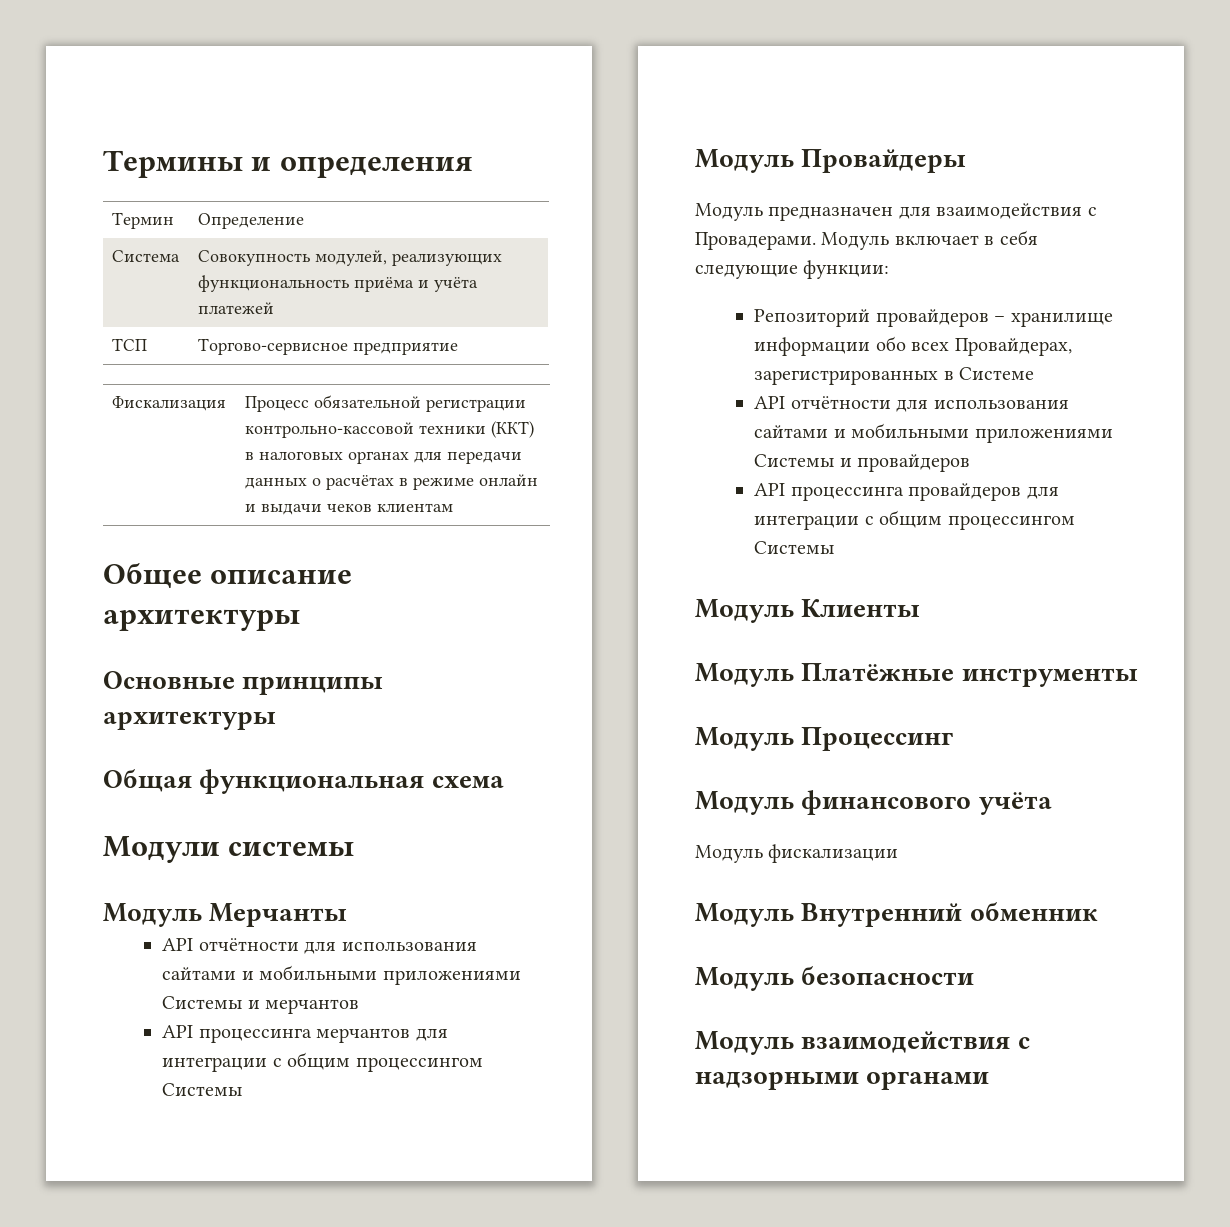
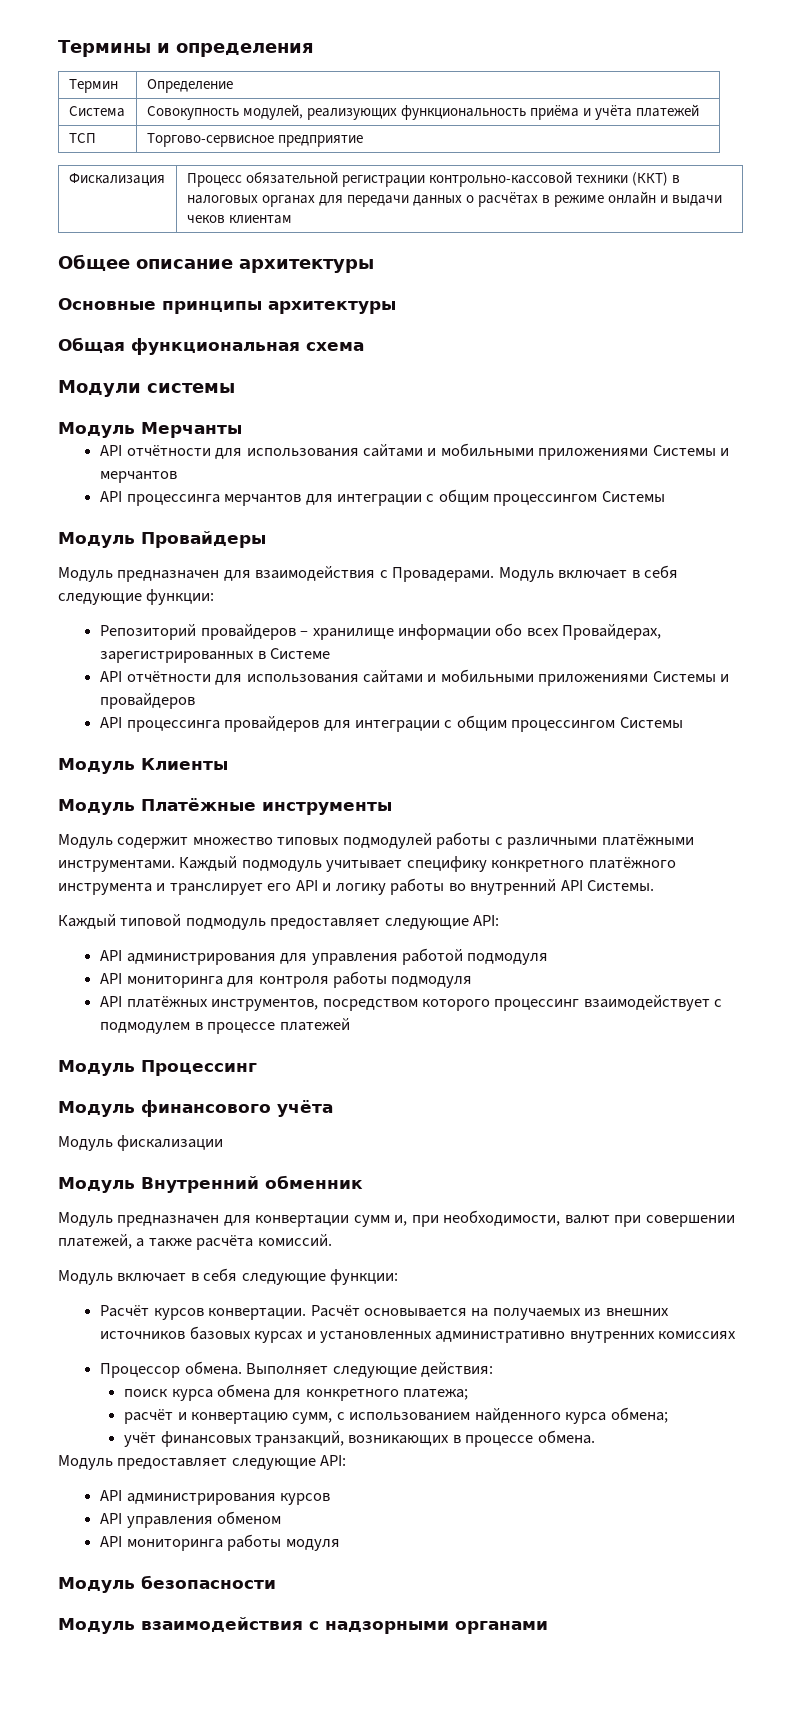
+ Модуль содержит множество типовых подмодулей работы с различными платёжными инструментами. Каждый подмодуль учитывает специфику конкретного платёжного инструмента и транслирует его API и логику работы во внутренний API Системы.
+ Каждый типовой подмодуль предоставляет следующие API:
+ API администрирования для управления работой подмодуля
+ API мониторинга для контроля работы подмодуля
+ API платёжных инструментов, посредством которого процессинг взаимодействует с подмодулем в процессе платежей
+ Модуль предназначен для конвертации сумм и, при необходимости, валют при совершении платежей, а также расчёта комиссий.
+ Модуль включает в себя следующие функции:
+ Расчёт курсов конвертации. Расчёт основывается на получаемых из внешних источников базовых курсах и установленных административно внутренних комиссиях
+ Процессор обмена. Выполняет следующие действия:
+ поиск курса обмена для конкретного платежа;
+ расчёт и конвертацию сумм, с использованием найденного курса обмена;
+ учёт финансовых транзакций, возникающих в процессе обмена.
+ Модуль предоставляет следующие API:
+ API администрирования курсов
+ API управления обменом
+ API мониторинга работы модуля

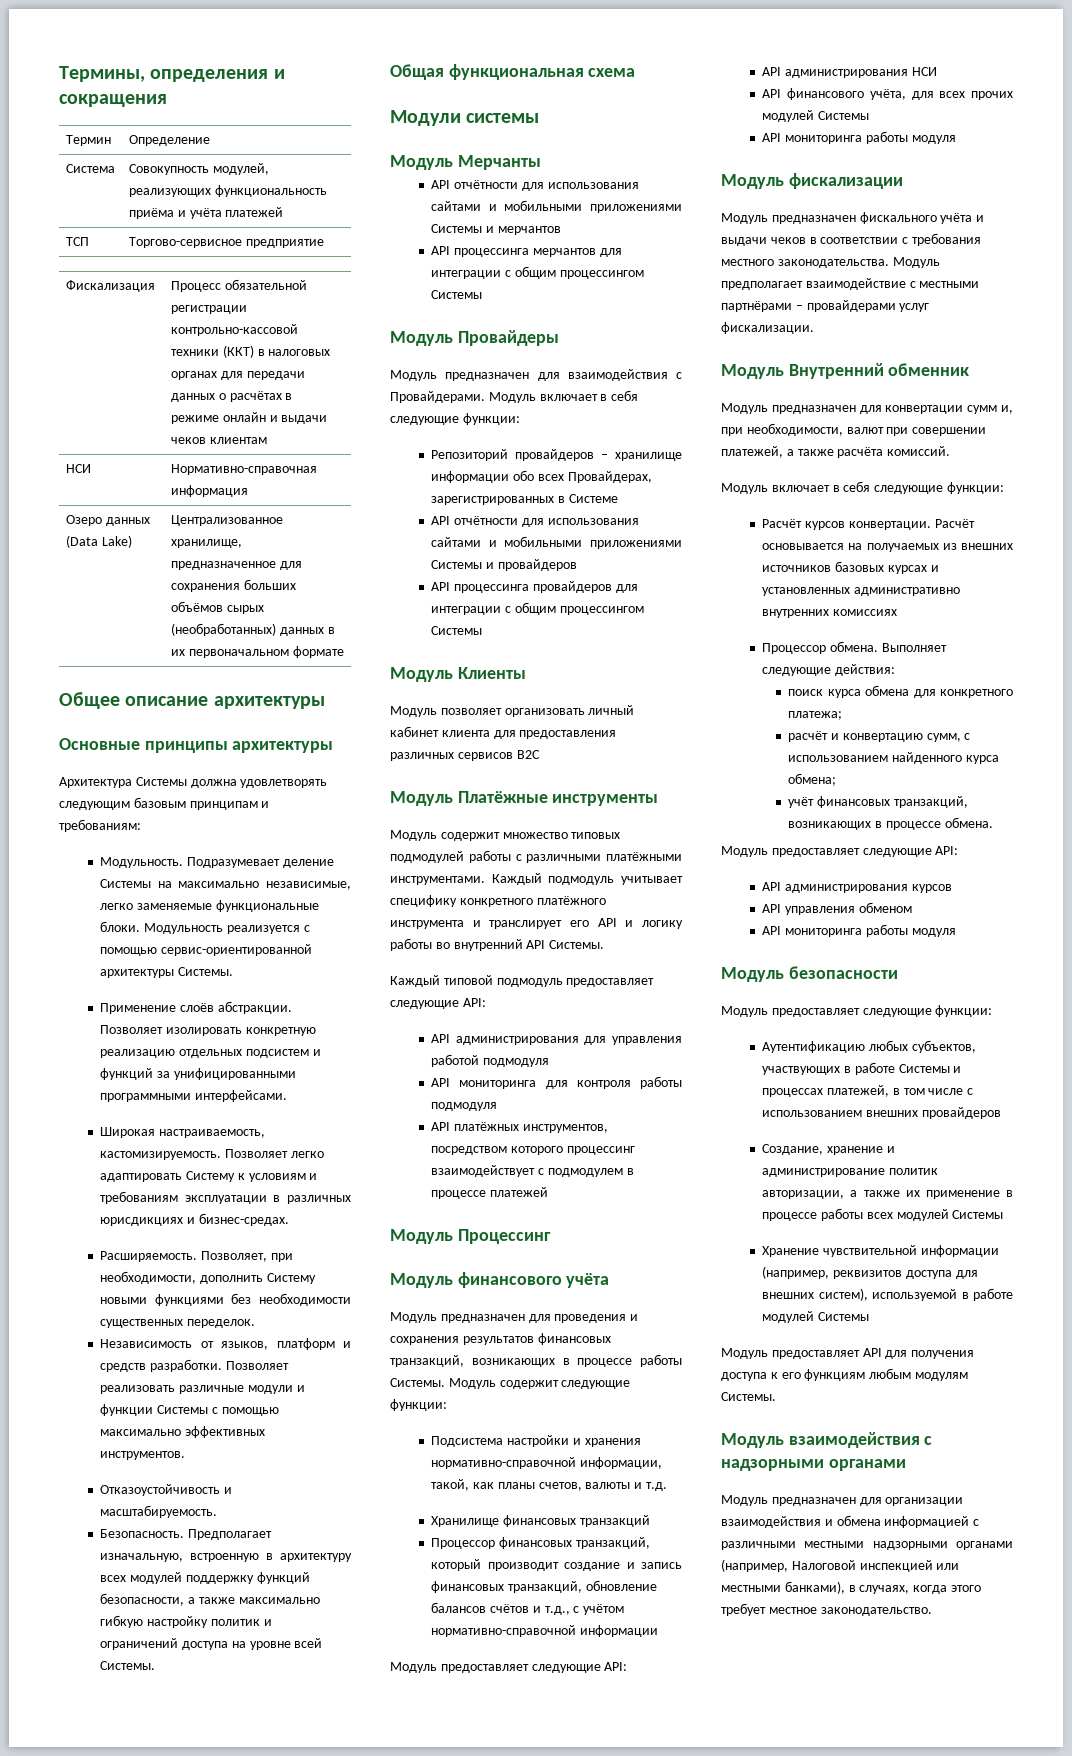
- Термины и определения
+ Термины, определения и сокращения
+ НСИ | Нормативно-справочная информация
+ Озеро данных (Data Lake) | Централизованное хранилище, предназначенное для сохранения больших объёмов сырых (необработанных) данных в их первоначальном формате
+ Архитектура Системы должна удовлетворять следующим базовым принципам и требованиям:
+ Модульность. Подразумевает деление Системы на максимально независимые, легко заменяемые функциональные блоки. Модульность реализуется с помощью сервис-ориентированной архитектуры Системы.
+ Применение слоёв абстракции. Позволяет изолировать конкретную реализацию отдельных подсистем и функций за унифицированными программными интерфейсами.
+ Широкая настраиваемость, кастомизируемость. Позволяет легко адаптировать Систему к условиям и требованиям эксплуатации в различных юрисдикциях и бизнес-средах.
+ Расширяемость. Позволяет, при необходимости, дополнить Систему новыми функциями без необходимости существенных переделок.
+ Независимость от языков, платформ и средств разработки. Позволяет реализовать различные модули и функции Системы с помощью максимально эффективных инструментов.
+ Отказоустойчивость и масштабируемость.
+ Безопасность. Предполагает изначальную, встроенную в архитектуру всех модулей поддержку функций безопасности, а также максимально гибкую настройку политик и ограничений доступа на уровне всей Системы.
- Модуль предназначен для взаимодействия с Провадерами.
+ Модуль предназначен для взаимодействия с Провайдерами.
+ Модуль позволяет организовать личный кабинет клиента для предоставления различных сервисов B2C
+ Модуль предназначен для проведения и сохранения результатов финансовых транзакций, возникающих в процессе работы Системы. Модуль содержит следующие функции:
+ Подсистема настройки и хранения нормативно-справочной информации, такой, как планы счетов, валюты и т.д.
+ Хранилище финансовых транзакций
+ Процессор финансовых транзакций, который производит создание и запись финансовых транзакций, обновление балансов счётов и т.д., с учётом нормативно-справочной информации
+ Модуль предоставляет следующие API:
+ API администрирования НСИ
+ API финансового учёта, для всех прочих модулей Системы
+ API мониторинга работы модуля
  Модуль фискализации
+ Модуль предназначен фискального учёта и выдачи чеков в соответствии с требования местного законодательства. Модуль предполагает взаимодействие с местными партнёрами – провайдерами услуг фискализации.
+ Модуль предоставляет следующие функции:
+ Аутентификацию любых субъектов, участвующих в работе Системы и процессах платежей, в том числе с использованием внешних провайдеров
+ Создание, хранение и администрирование политик авторизации, а также их применение в процессе работы всех модулей Системы
+ Хранение чувствительной информации (например, реквизитов доступа для внешних систем), используемой в работе модулей Системы
+ Модуль предоставляет API для получения доступа к его функциям любым модулям Системы.
+ Модуль предназначен для организации взаимодействия и обмена информацией с различными местными надзорными органами (например, Налоговой инспекцией или местными банками), в случаях, когда этого требует местное законодательство.

